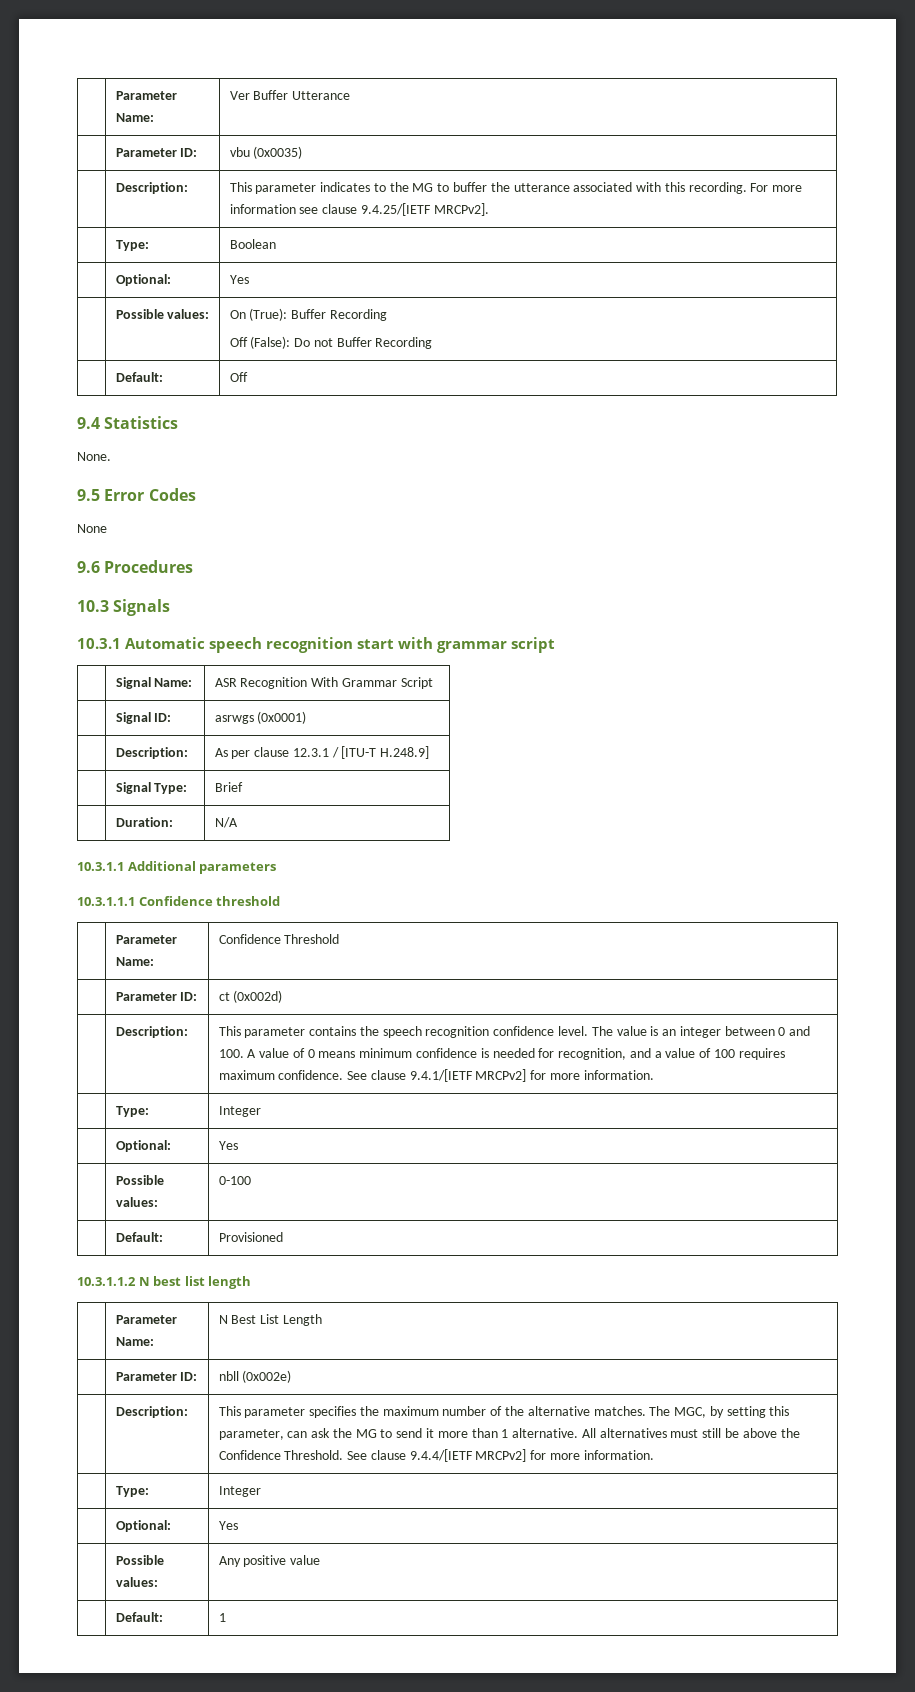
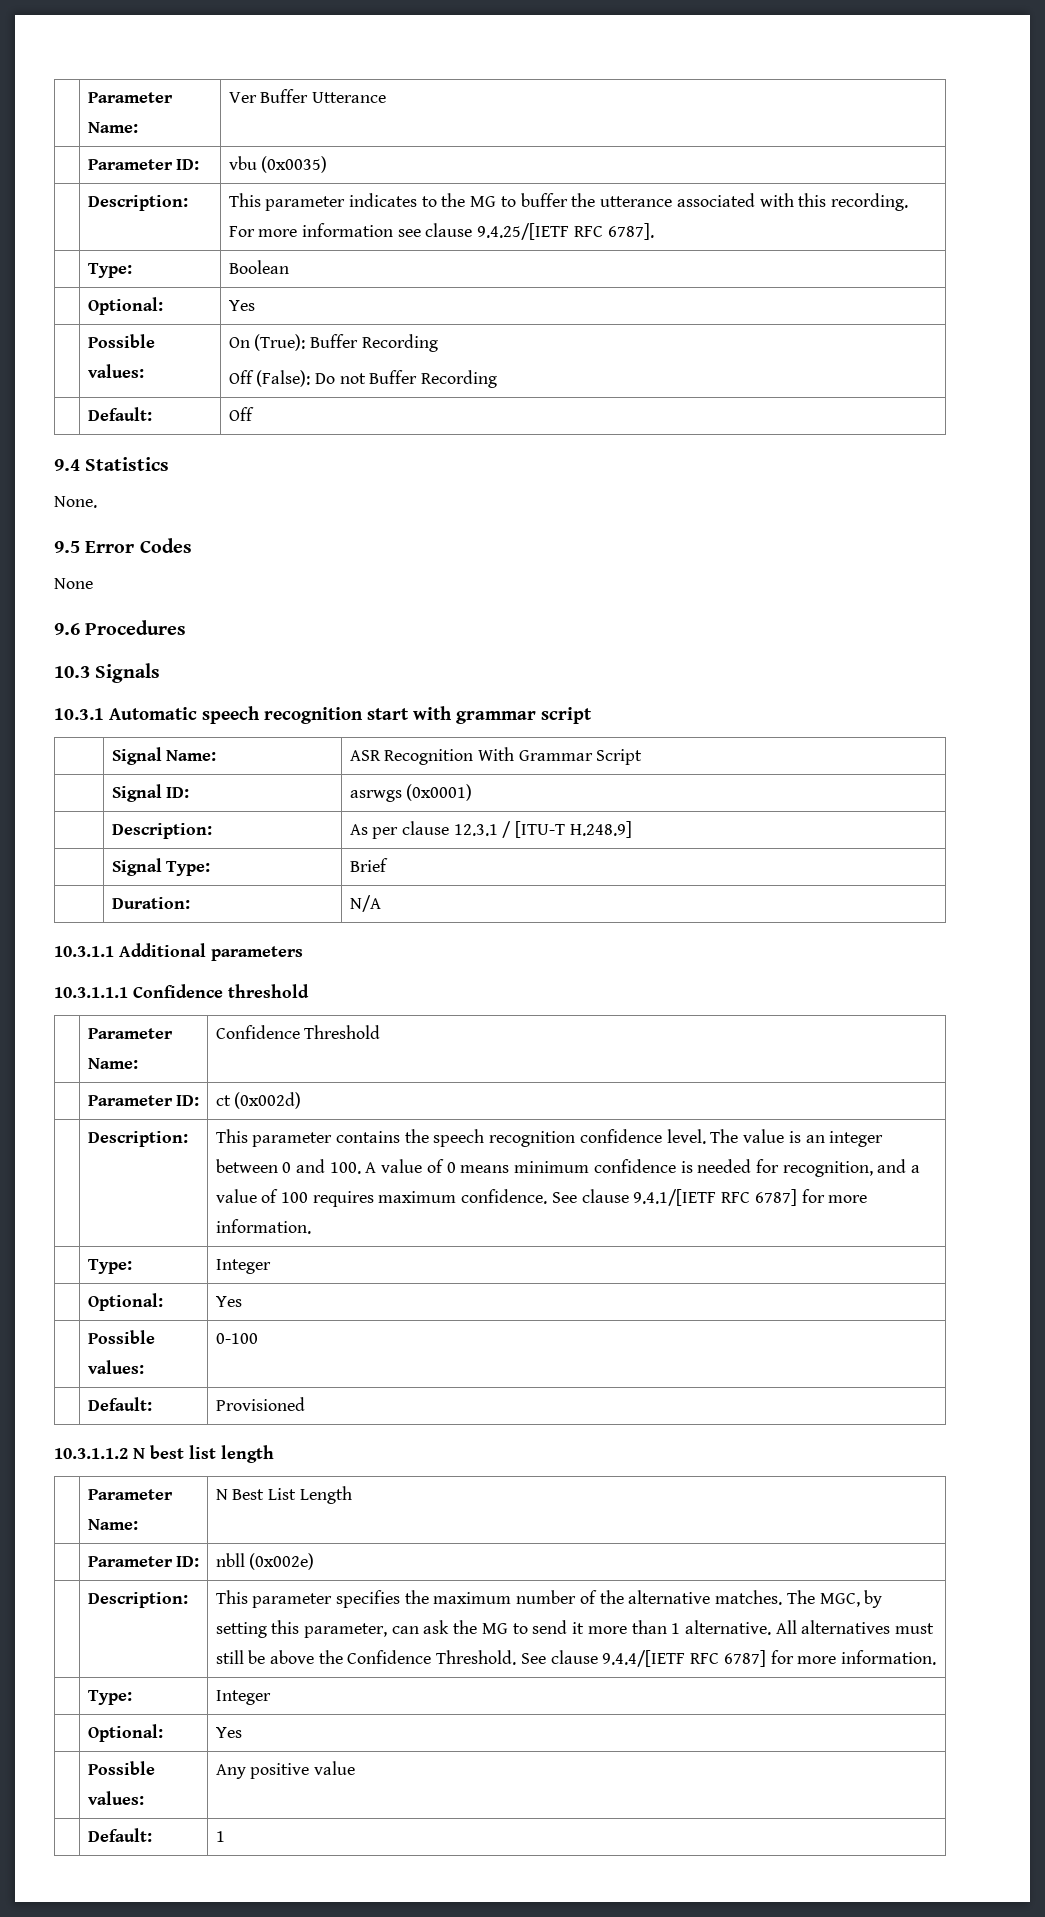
- | Description: | This parameter indicates to the MG to buffer the utterance associated with this recording. For more information see clause 9.4.25/[IETF MRCPv2].
+ | Description: | This parameter indicates to the MG to buffer the utterance associated with this recording. For more information see clause 9.4.25/[IETF RFC 6787].
- See clause 9.4.1/[IETF MRCPv2] for more information.
+ See clause 9.4.1/[IETF RFC 6787] for more information.
- See clause 9.4.4/[IETF MRCPv2] for more information.
+ See clause 9.4.4/[IETF RFC 6787] for more information.

